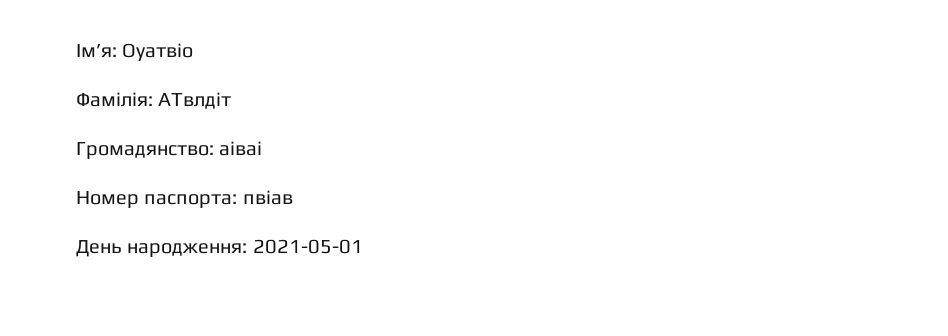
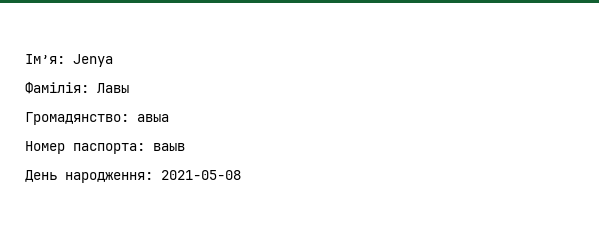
- Ім’я: Оуатвіо
+ Ім’я: Jenya
- Фамілія: АТвлдіт
+ Фамілія: Лавы
- Громадянство: аіваі
+ Громадянство: авыа
- Номер паспорта: пвіав
+ Номер паспорта: ваыв
- День народження: 2021-05-01
+ День народження: 2021-05-08

